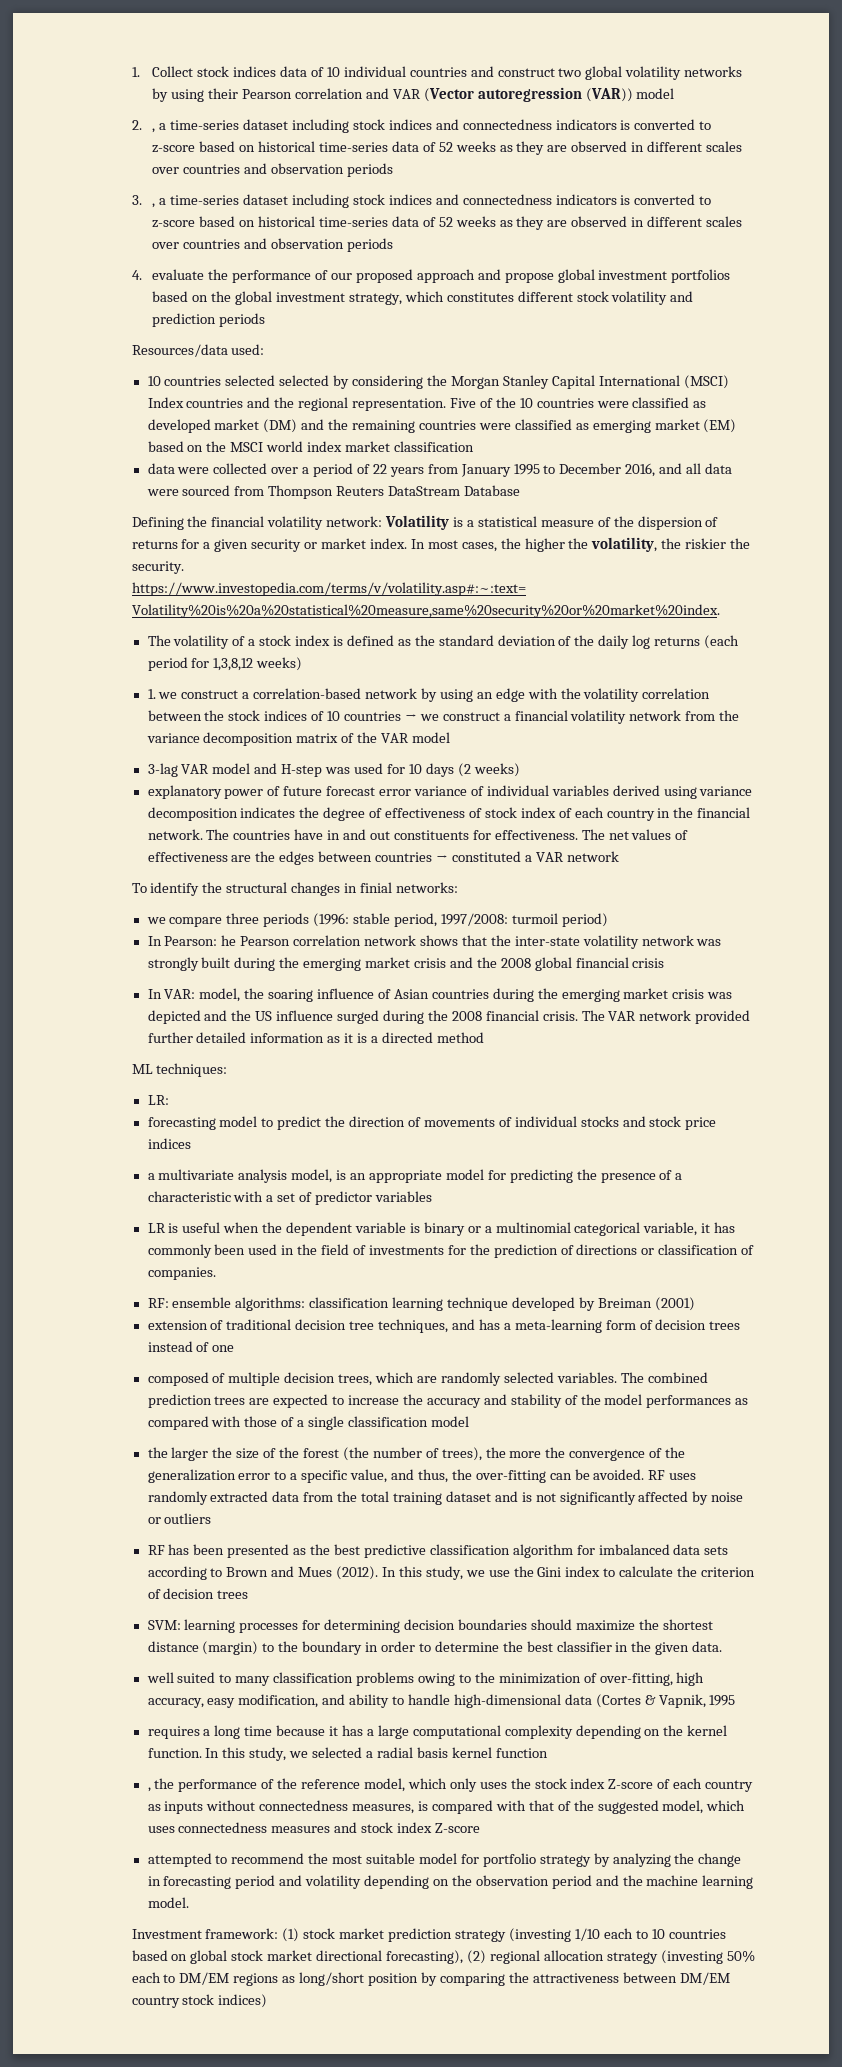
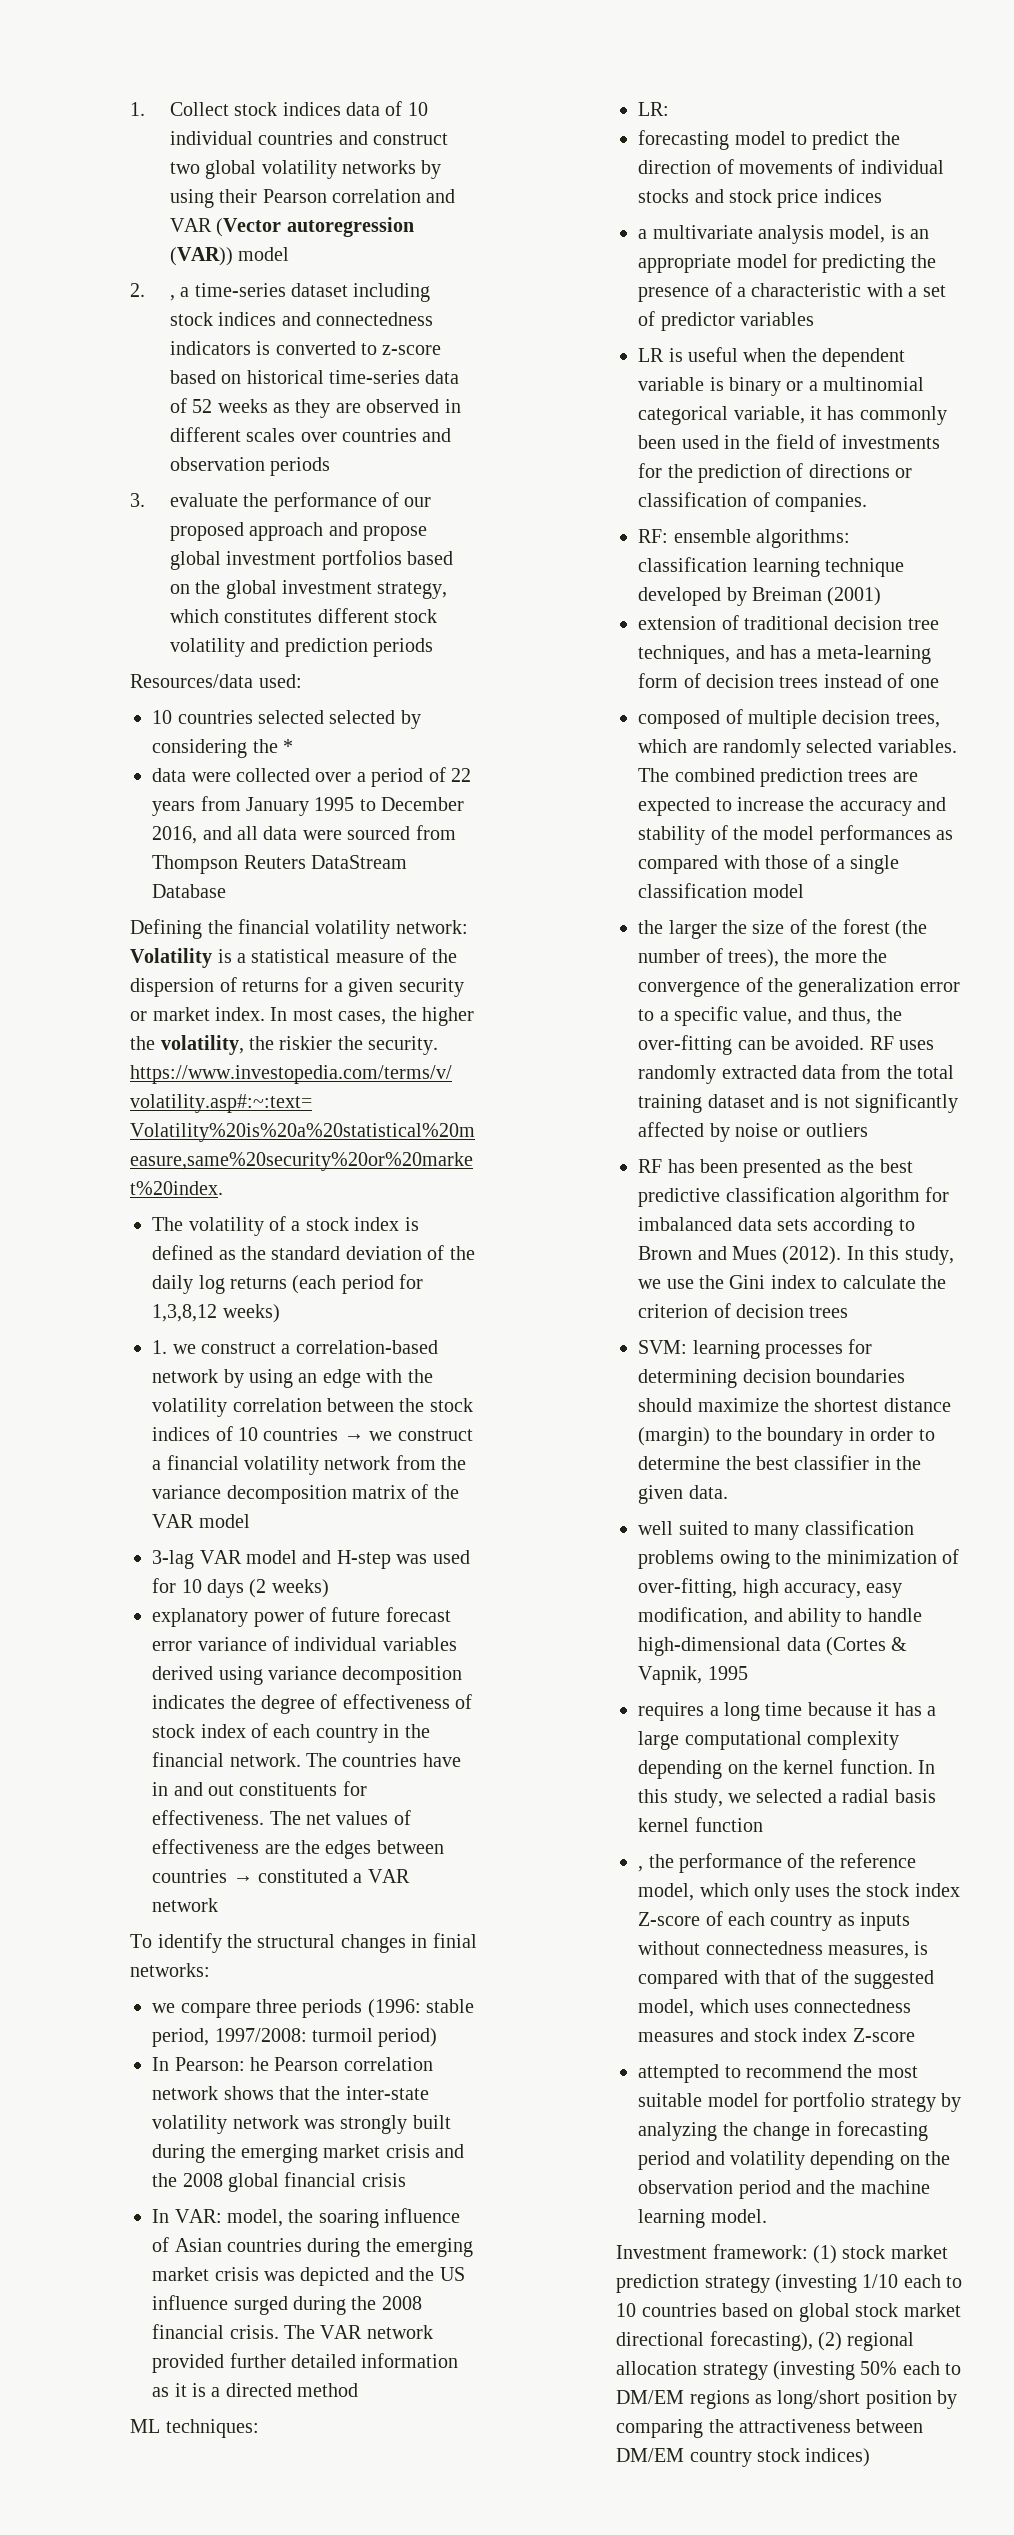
- 3. , a time-series dataset including stock indices and connectedness indicators is converted to z-score based on historical time-series data of 52 weeks as they are observed in different scales over countries and observation periods
- 4. evaluate the performance of our proposed approach and propose global investment portfolios based on the global investment strategy, which constitutes different stock volatility and prediction periods
+ 3. evaluate the performance of our proposed approach and propose global investment portfolios based on the global investment strategy, which constitutes different stock volatility and prediction periods
- 10 countries selected selected by considering the Morgan Stanley Capital International (MSCI) Index countries and the regional representation. Five of the 10 countries were classified as developed market (DM) and the remaining countries were classified as emerging market (EM) based on the MSCI world index market classification
+ 10 countries selected selected by considering the *

